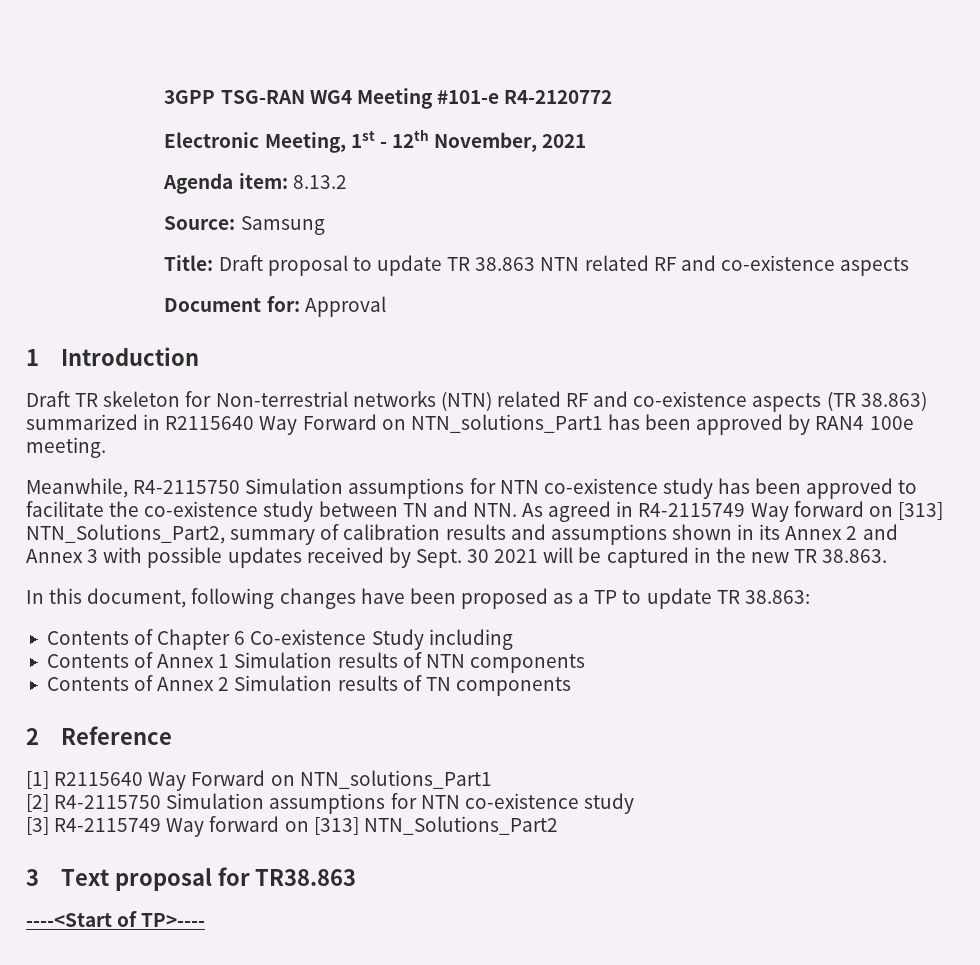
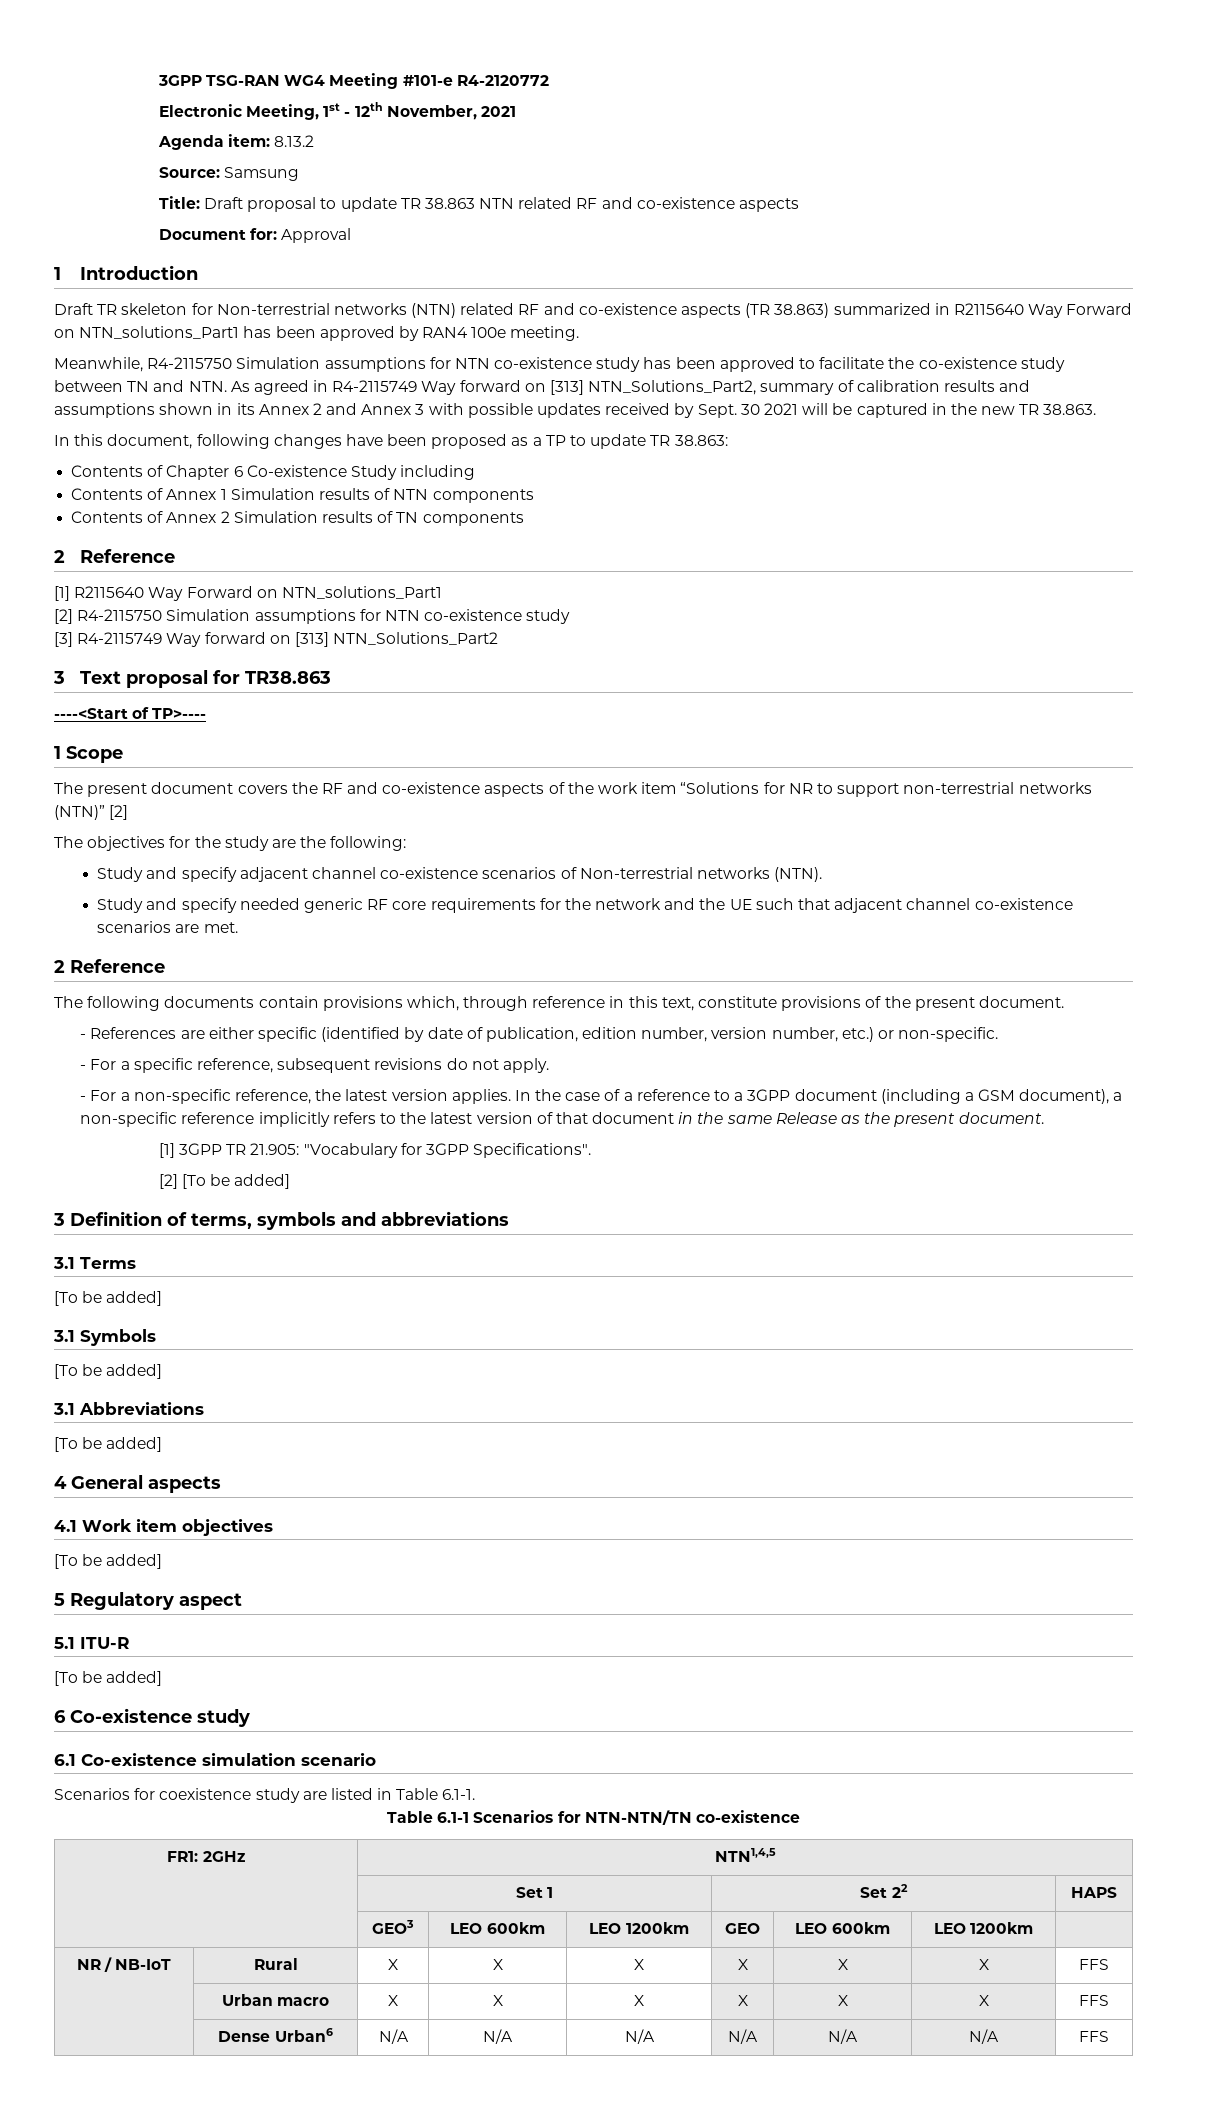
+ 1 Scope
+ The present document covers the RF and co-existence aspects of the work item “Solutions for NR to support non-terrestrial networks (NTN)” [2]
+ The objectives for the study are the following:
+ Study and specify adjacent channel co-existence scenarios of Non-terrestrial networks (NTN).
+ Study and specify needed generic RF core requirements for the network and the UE such that adjacent channel co-existence scenarios are met.
+ 2 Reference
+ The following documents contain provisions which, through reference in this text, constitute provisions of the present document.
+ - References are either specific (identified by date of publication, edition number, version number, etc.) or non-specific.
+ - For a specific reference, subsequent revisions do not apply.
+ - For a non-specific reference, the latest version applies. In the case of a reference to a 3GPP document (including a GSM document), a non-specific reference implicitly refers to the latest version of that document in the same Release as the present document.
+ [1] 3GPP TR 21.905: "Vocabulary for 3GPP Specifications".
+ [2] [To be added]
+ 3 Definition of terms, symbols and abbreviations
+ 3.1 Terms
+ [To be added]
+ 3.1 Symbols
+ [To be added]
+ 3.1 Abbreviations
+ [To be added]
+ 4 General aspects
+ 4.1 Work item objectives
+ [To be added]
+ 5 Regulatory aspect
+ 5.1 ITU-R
+ [To be added]
+ 6 Co-existence study
+ 6.1 Co-existence simulation scenario
+ Scenarios for coexistence study are listed in Table 6.1-1.
+ Table 6.1-1 Scenarios for NTN-NTN/TN co-existence
+ FR1: 2GHz | NTN1,4,5
+ | Set 1 | Set 22 | HAPS
+ | GEO3 | LEO 600km | LEO 1200km | GEO | LEO 600km | LEO 1200km |
+ NR / NB-IoT | Rural | X | X | X | X | X | X | FFS
+ | Urban macro | X | X | X | X | X | X | FFS
+ | Dense Urban6 | N/A | N/A | N/A | N/A | N/A | N/A | FFS

